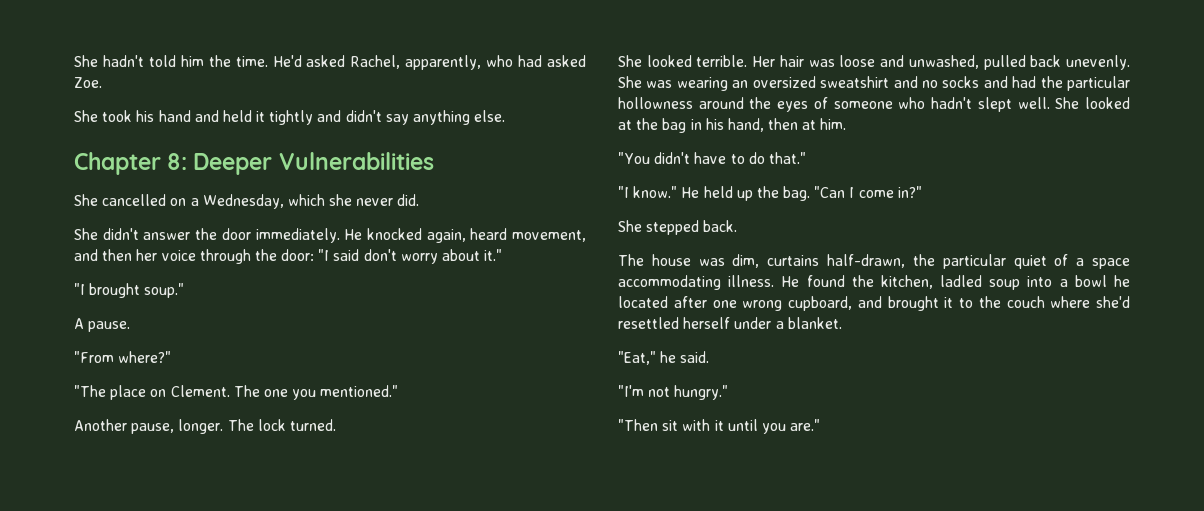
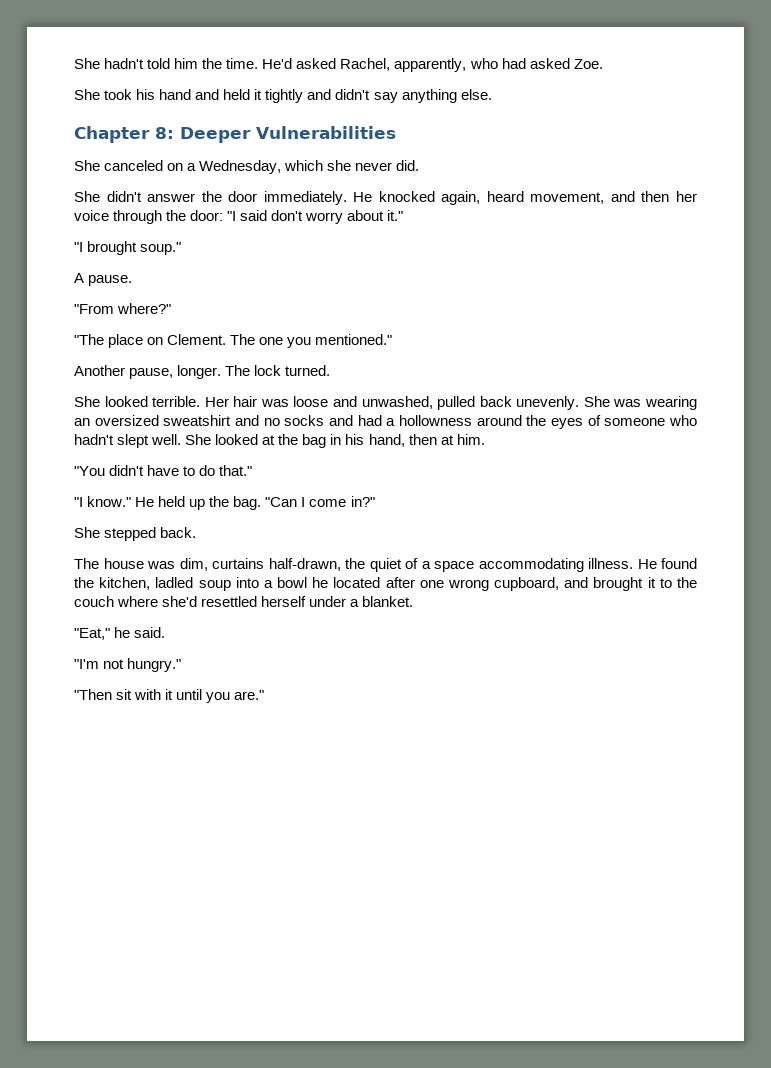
- She cancelled on a Wednesday, which she never did.
+ She canceled on a Wednesday, which she never did.
- She was wearing an oversized sweatshirt and no socks and had the particular hollowness around the eyes of someone who hadn't slept well.
+ She was wearing an oversized sweatshirt and no socks and had a hollowness around the eyes of someone who hadn't slept well.
- The house was dim, curtains half-drawn, the particular quiet of a space accommodating illness.
+ The house was dim, curtains half-drawn, the quiet of a space accommodating illness.

